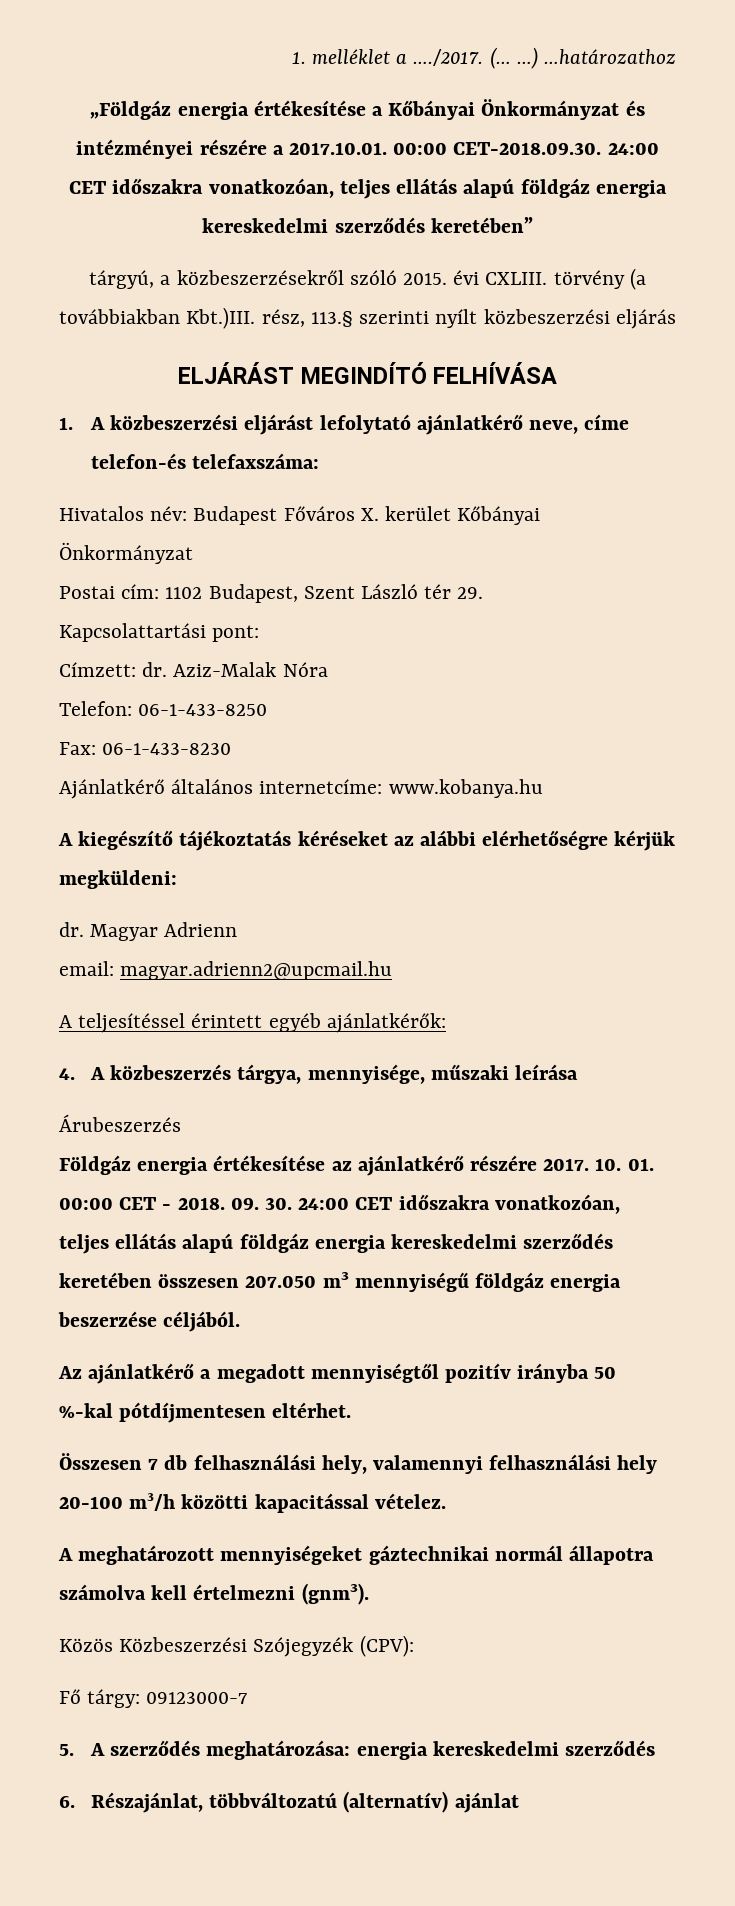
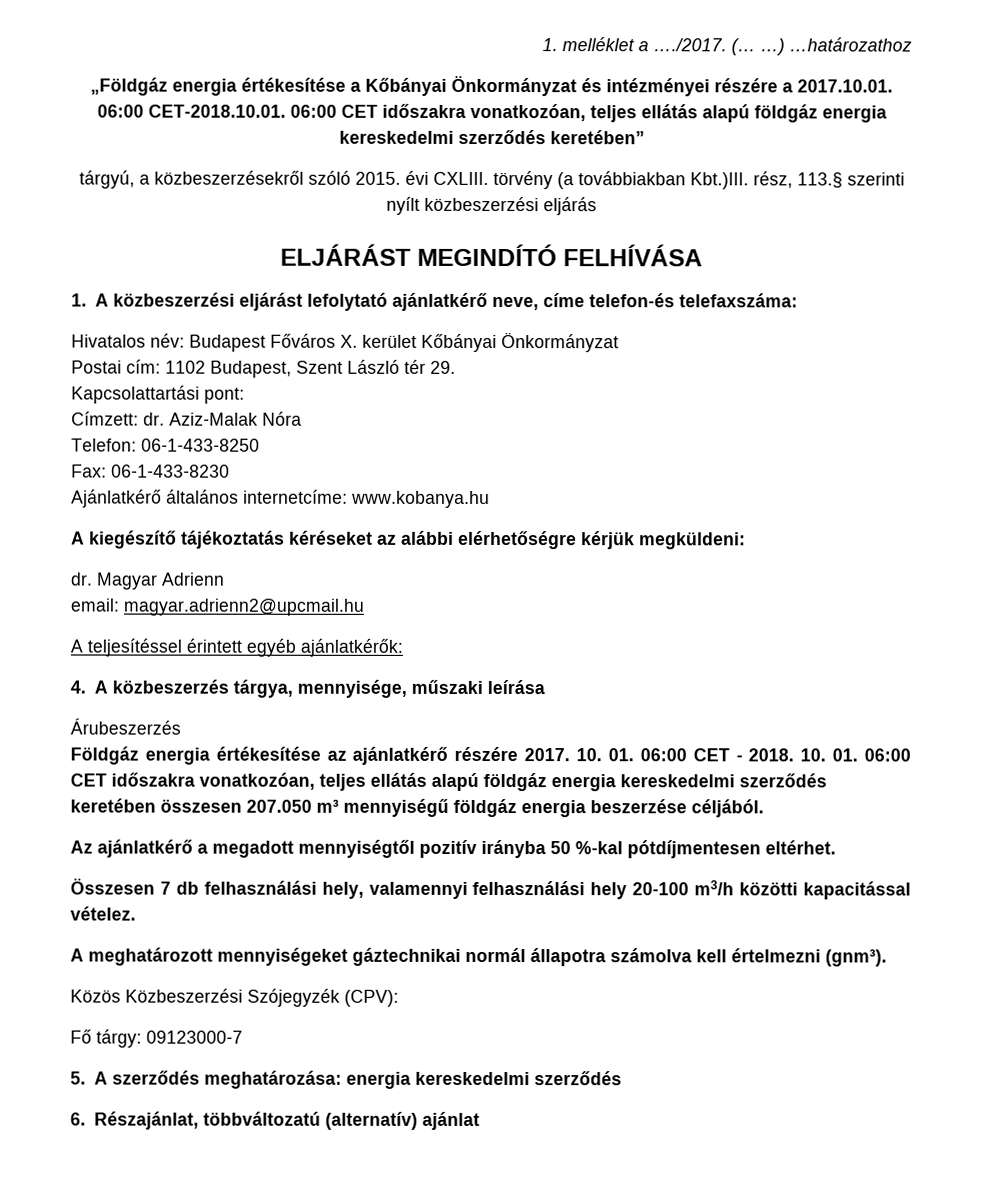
- „Földgáz energia értékesítése a Kőbányai Önkormányzat és intézményei részére a 2017.10.01. 00:00 CET-2018.09.30. 24:00 CET időszakra vonatkozóan, teljes ellátás alapú földgáz energia kereskedelmi szerződés keretében”
+ „Földgáz energia értékesítése a Kőbányai Önkormányzat és intézményei részére a 2017.10.01. 06:00 CET-2018.10.01. 06:00 CET időszakra vonatkozóan, teljes ellátás alapú földgáz energia kereskedelmi szerződés keretében”
- 10. 01. 00:00 CET - 2018.
+ 10. 01. 06:00 CET - 2018.
- 09. 30. 24:00 CET időszakra vonatkozóan, teljes ellátás alapú földgáz energia kereskedelmi szerződés keretében összesen 207.050 m³ mennyiségű földgáz energia beszerzése céljából.
+ 10. 01. 06:00 CET időszakra vonatkozóan, teljes ellátás alapú földgáz energia kereskedelmi szerződés keretében összesen 207.050 m³ mennyiségű földgáz energia beszerzése céljából.

